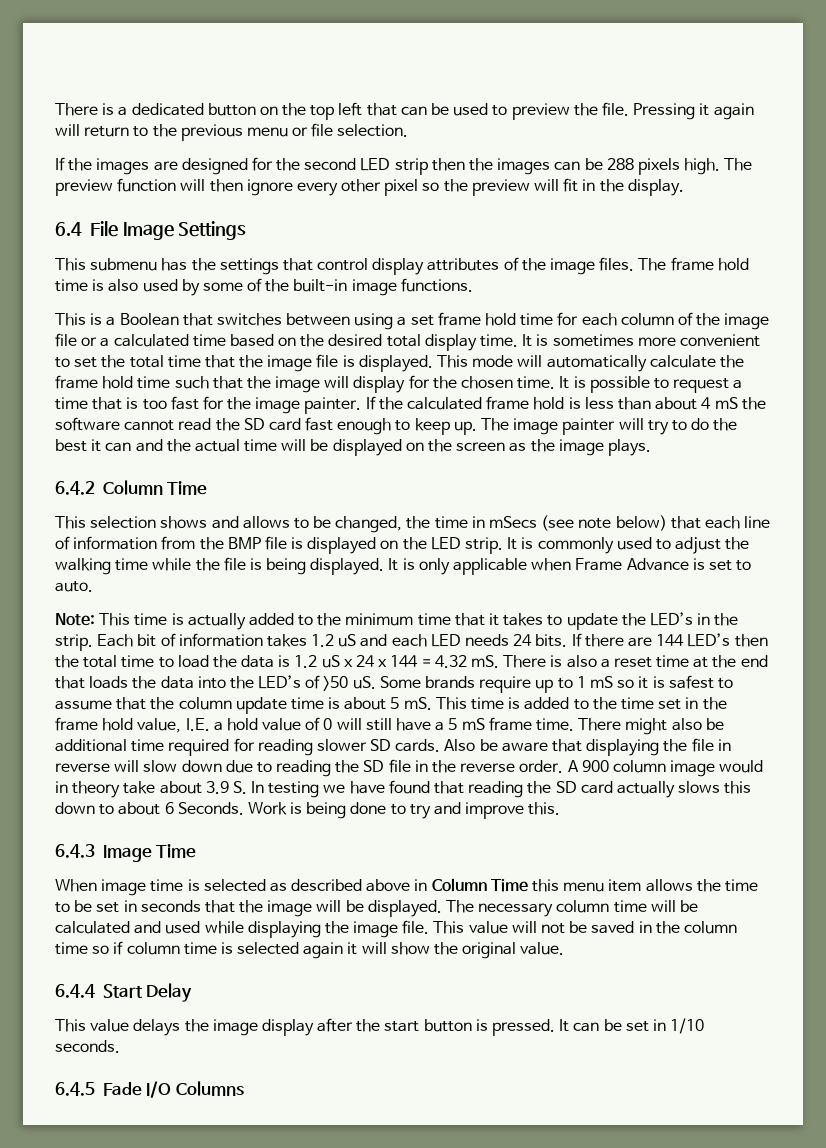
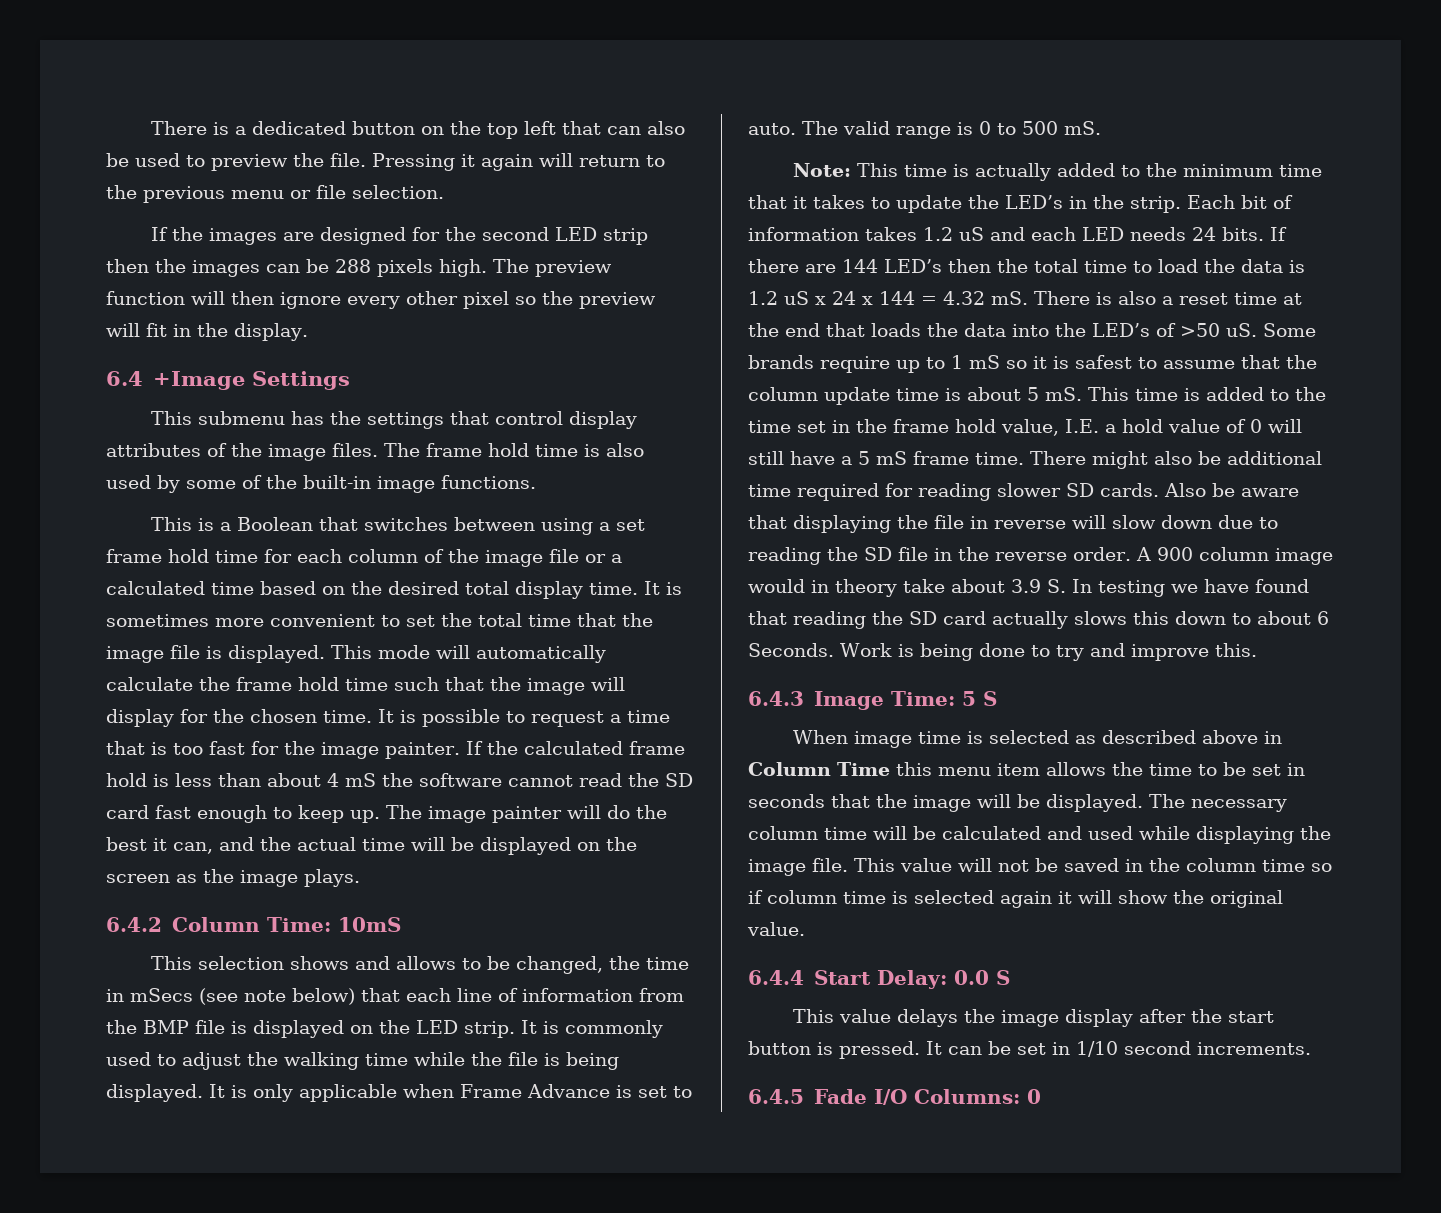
- There is a dedicated button on the top left that can be used to preview the file.
+ There is a dedicated button on the top left that can also be used to preview the file.
- 6.4 File Image Settings
+ 6.4 +Image Settings
- The image painter will try to do the best it can and the actual time will be displayed on the screen as the image plays.
+ The image painter will do the best it can, and the actual time will be displayed on the screen as the image plays.
- 6.4.2 Column Time
+ 6.4.2 Column Time: 10mS
+ The valid range is 0 to 500 mS.
- 6.4.3 Image Time
+ 6.4.3 Image Time: 5 S
- 6.4.4 Start Delay
+ 6.4.4 Start Delay: 0.0 S
- It can be set in 1/10 seconds.
+ It can be set in 1/10 second increments.
- 6.4.5 Fade I/O Columns
+ 6.4.5 Fade I/O Columns: 0

